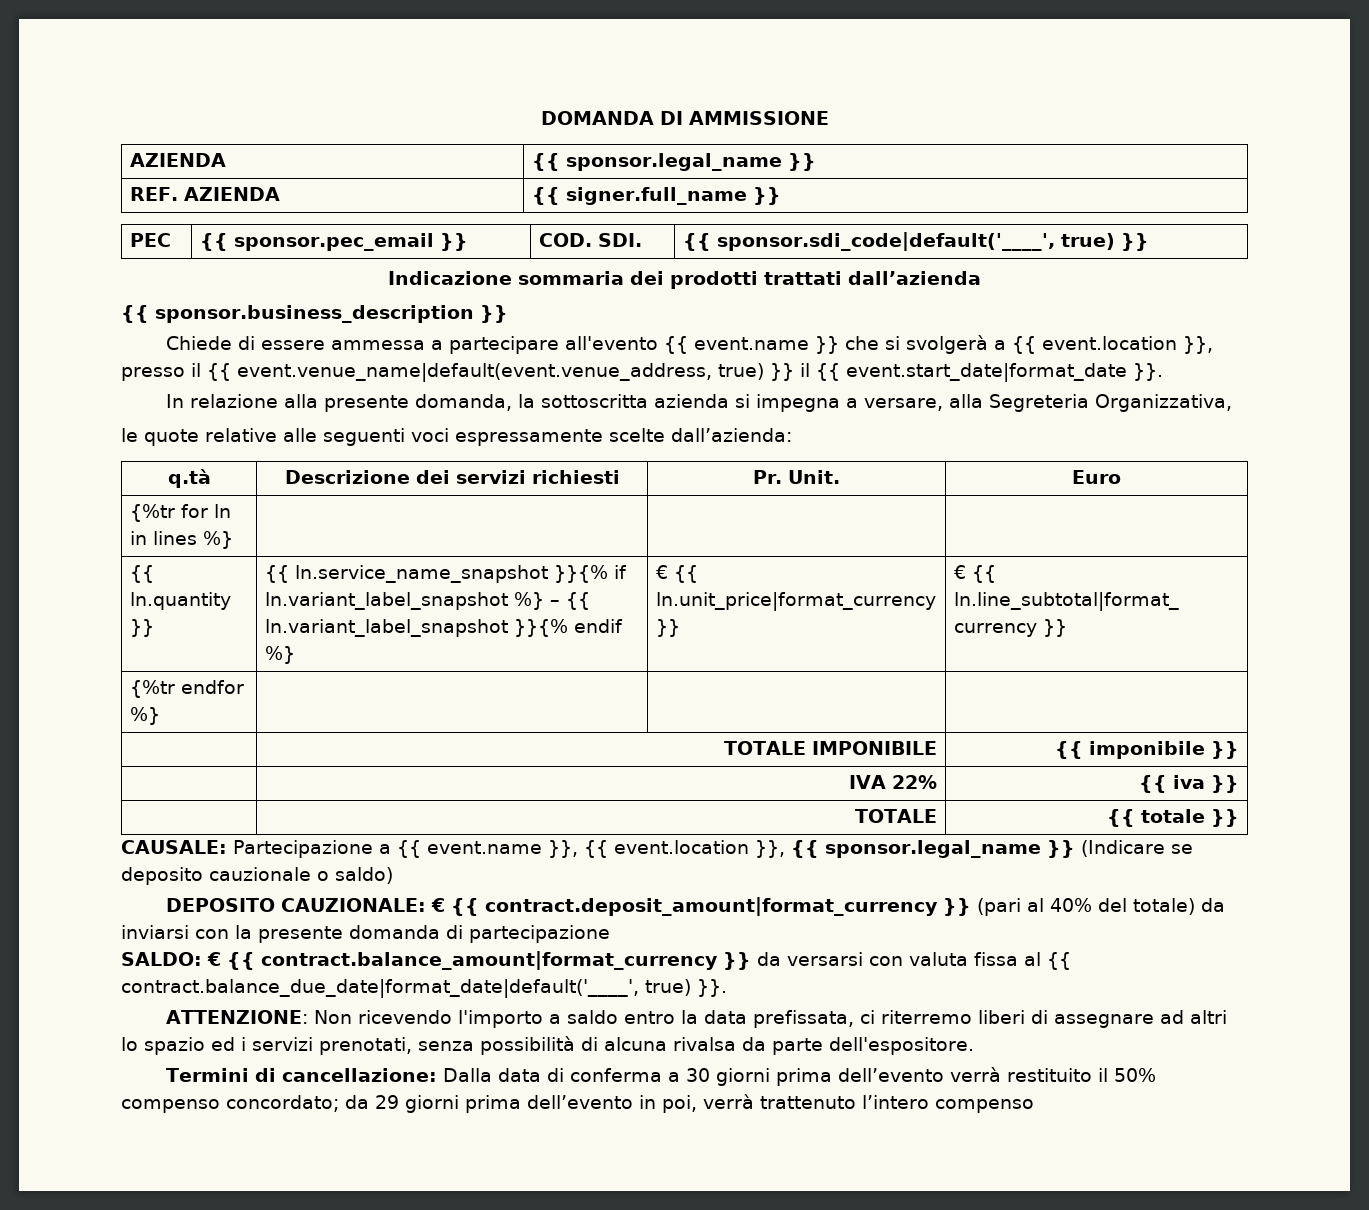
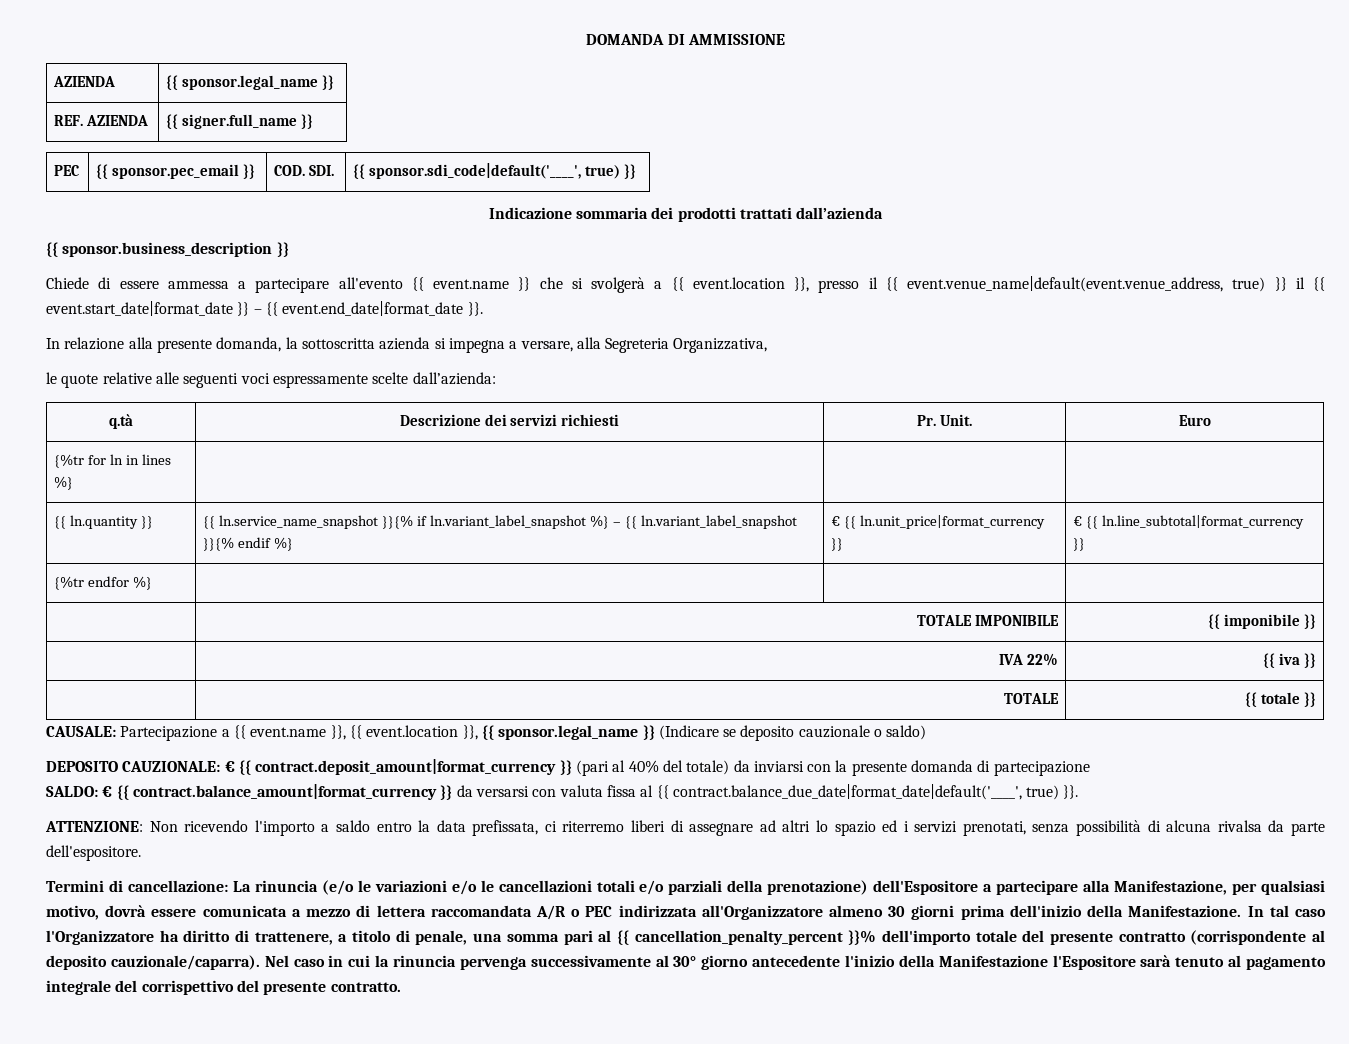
- Chiede di essere ammessa a partecipare all'evento {{ event.name }} che si svolgerà a {{ event.location }}, presso il {{ event.venue_name|default(event.venue_address, true) }} il {{ event.start_date|format_date }}.
+ Chiede di essere ammessa a partecipare all'evento {{ event.name }} che si svolgerà a {{ event.location }}, presso il {{ event.venue_name|default(event.venue_address, true) }} il {{ event.start_date|format_date }} – {{ event.end_date|format_date }}.
- Termini di cancellazione: Dalla data di conferma a 30 giorni prima dell’evento verrà restituito il 50% compenso concordato; da 29 giorni prima dell’evento in poi, verrà trattenuto l’intero compenso
+ Termini di cancellazione: La rinuncia (e/o le variazioni e/o le cancellazioni totali e/o parziali della prenotazione) dell'Espositore a partecipare alla Manifestazione, per qualsiasi motivo, dovrà essere comunicata a mezzo di lettera raccomandata A/R o PEC indirizzata all'Organizzatore almeno 30 giorni prima dell'inizio della Manifestazione. In tal caso l'Organizzatore ha diritto di trattenere, a titolo di penale, una somma pari al {{ cancellation_penalty_percent }}% dell'importo totale del presente contratto (corrispondente al deposito cauzionale/caparra). Nel caso in cui la rinuncia pervenga successivamente al 30° giorno antecedente l'inizio della Manifestazione l'Espositore sarà tenuto al pagamento integrale del corrispettivo del presente contratto.

